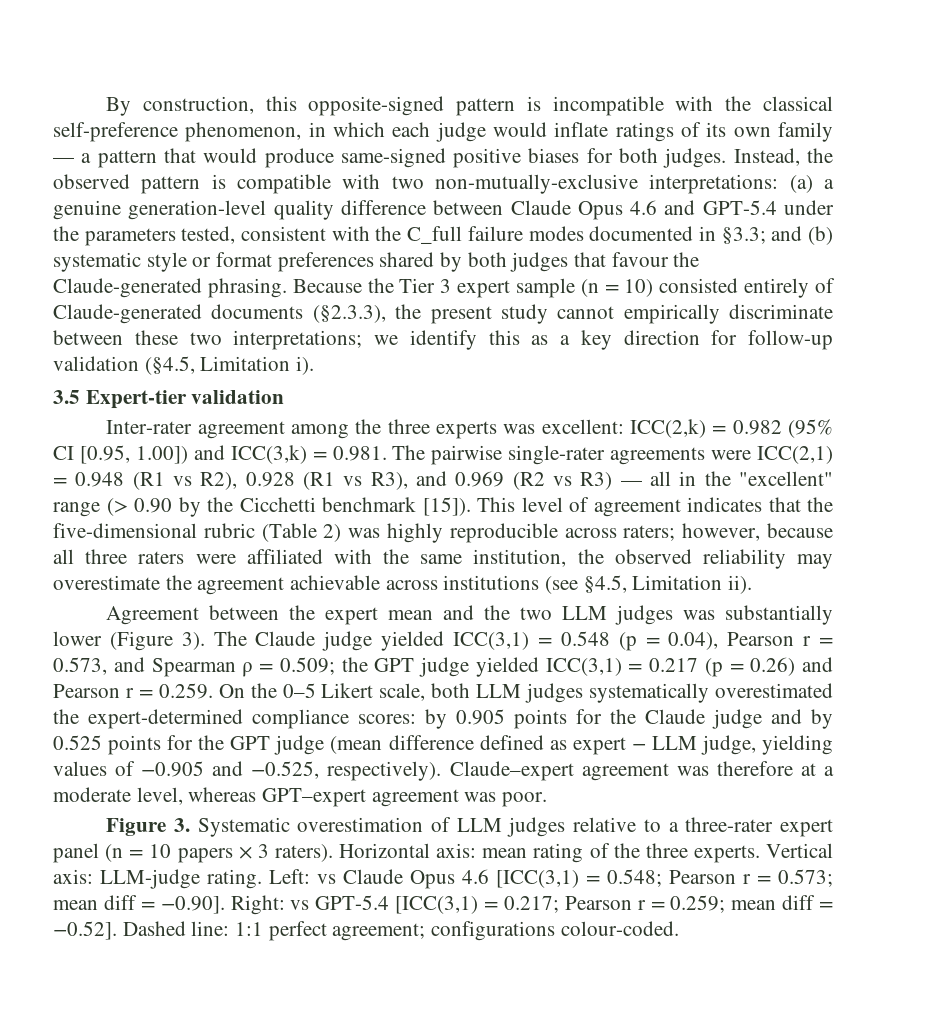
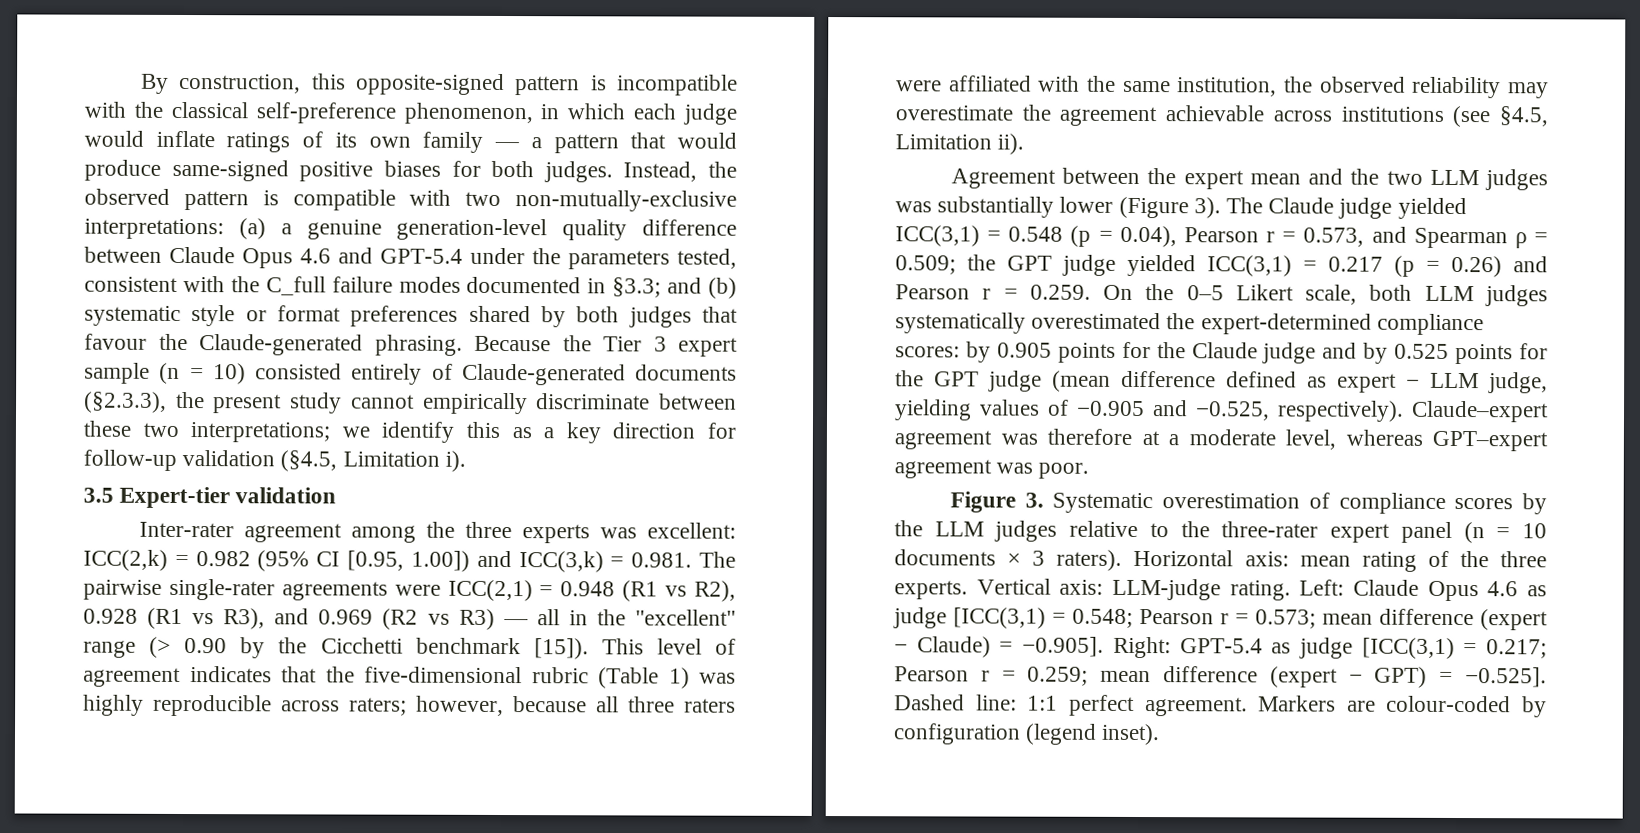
- This level of agreement indicates that the five-dimensional rubric (Table 2) was highly reproducible across raters; however, because all three raters were affiliated with the same institution, the observed reliability may overestimate the agreement achievable across institutions (see §4.5, Limitation ii).
+ This level of agreement indicates that the five-dimensional rubric (Table 1) was highly reproducible across raters; however, because all three raters were affiliated with the same institution, the observed reliability may overestimate the agreement achievable across institutions (see §4.5, Limitation ii).
- Figure 3. Systematic overestimation of LLM judges relative to a three-rater expert panel (n = 10 papers × 3 raters).
+ Figure 3. Systematic overestimation of compliance scores by the LLM judges relative to the three-rater expert panel (n = 10 documents × 3 raters).
- Left: vs Claude Opus 4.6 [ICC(3,1) = 0.548; Pearson r = 0.573; mean diff = −0.90]. Right: vs GPT-5.4 [ICC(3,1) = 0.217; Pearson r = 0.259; mean diff = −0.52]. Dashed line: 1:1 perfect agreement; configurations colour-coded.
+ Left: Claude Opus 4.6 as judge [ICC(3,1) = 0.548; Pearson r = 0.573; mean difference (expert − Claude) = −0.905]. Right: GPT-5.4 as judge [ICC(3,1) = 0.217; Pearson r = 0.259; mean difference (expert − GPT) = −0.525]. Dashed line: 1:1 perfect agreement. Markers are colour-coded by configuration (legend inset).

